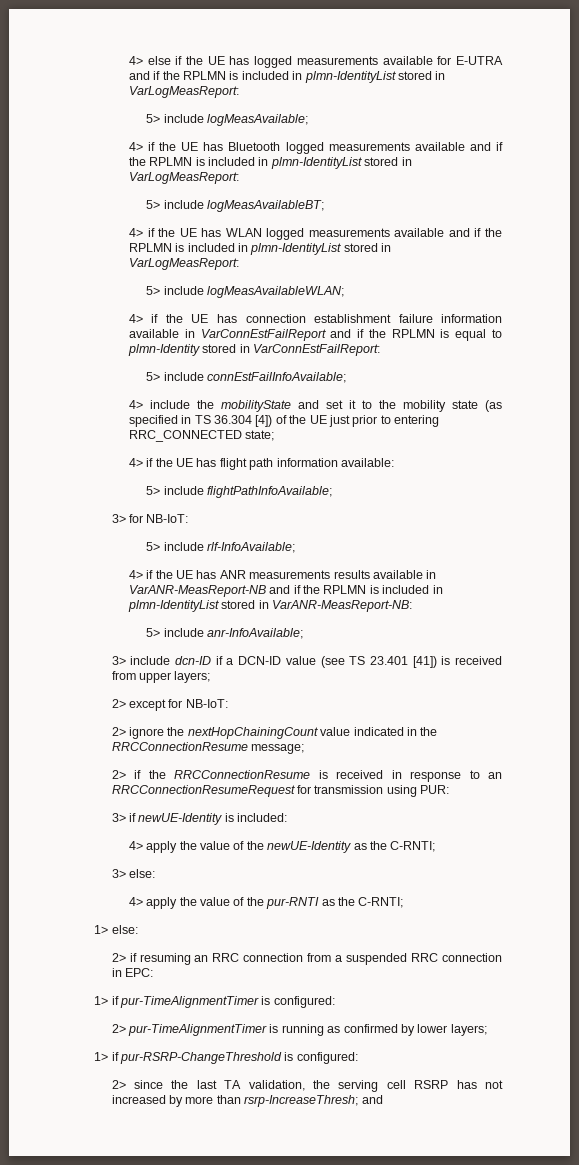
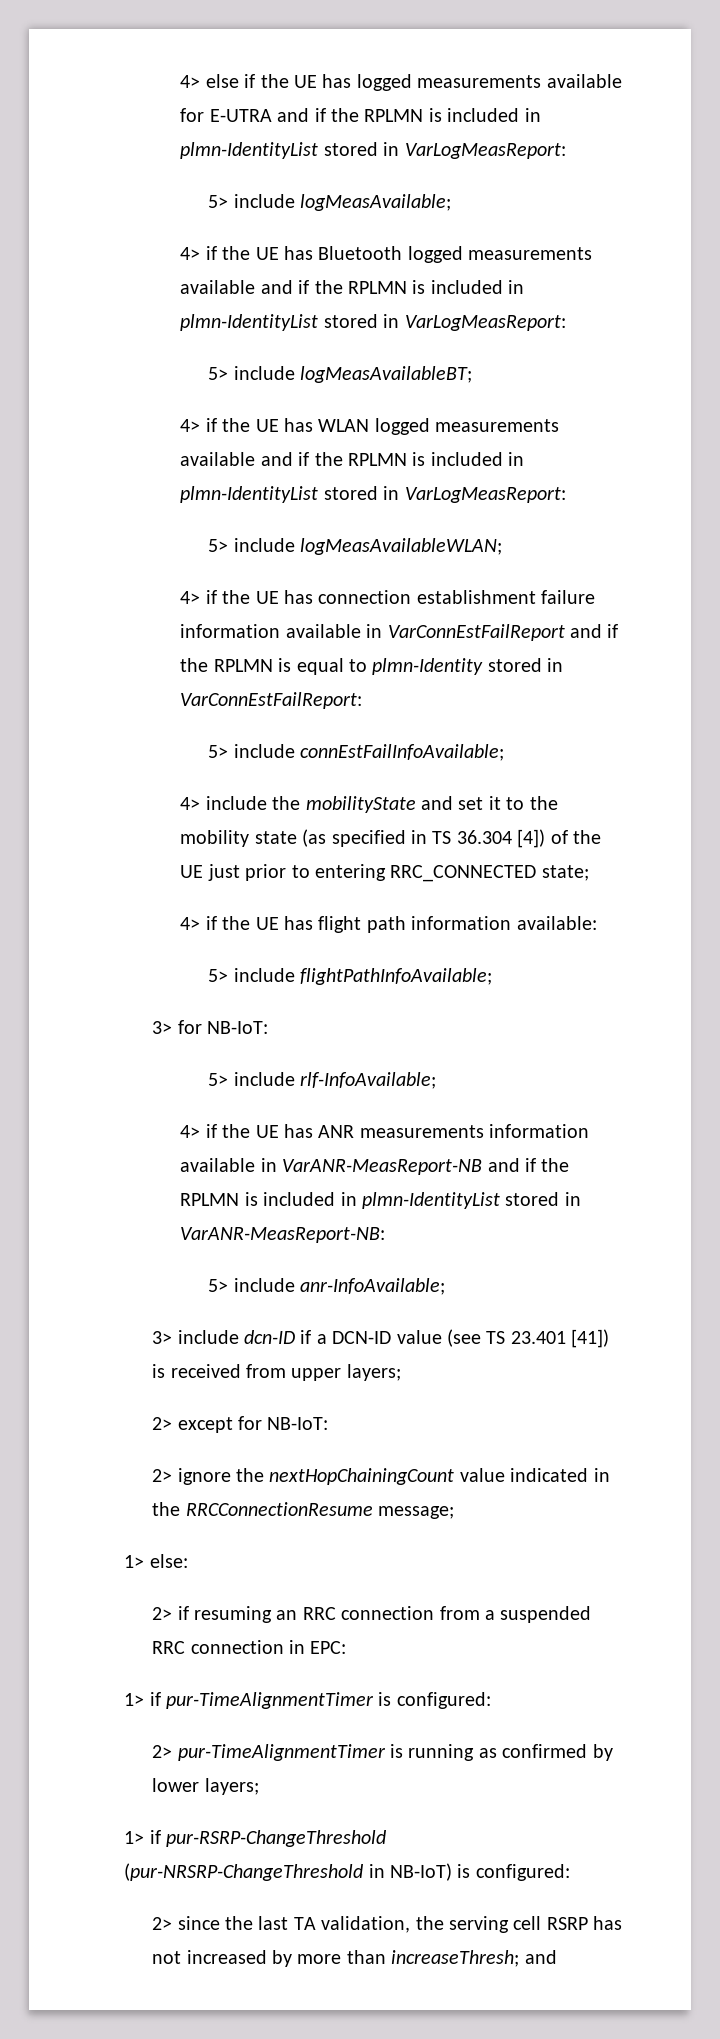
- 4> if the UE has ANR measurements results available in VarANR-MeasReport-NB and if the RPLMN is included in plmn-IdentityList stored in VarANR-MeasReport-NB:
+ 4> if the UE has ANR measurements information available in VarANR-MeasReport-NB and if the RPLMN is included in plmn-IdentityList stored in VarANR-MeasReport-NB:
- 2> if the RRCConnectionResume is received in response to an RRCConnectionResumeRequest for transmission using PUR:
- 3> if newUE-Identity is included:
- 4> apply the value of the newUE-Identity as the C-RNTI;
- 3> else:
- 4> apply the value of the pur-RNTI as the C-RNTI;
- 1> if pur-RSRP-ChangeThreshold is configured:
+ 1> if pur-RSRP-ChangeThreshold (pur-NRSRP-ChangeThreshold in NB-IoT) is configured:
- 2> since the last TA validation, the serving cell RSRP has not increased by more than rsrp-IncreaseThresh; and
+ 2> since the last TA validation, the serving cell RSRP has not increased by more than increaseThresh; and

